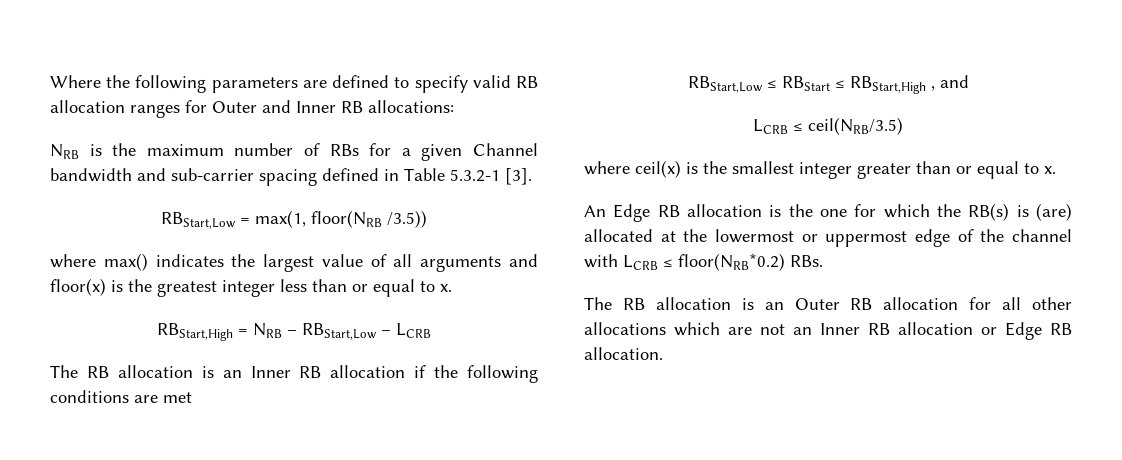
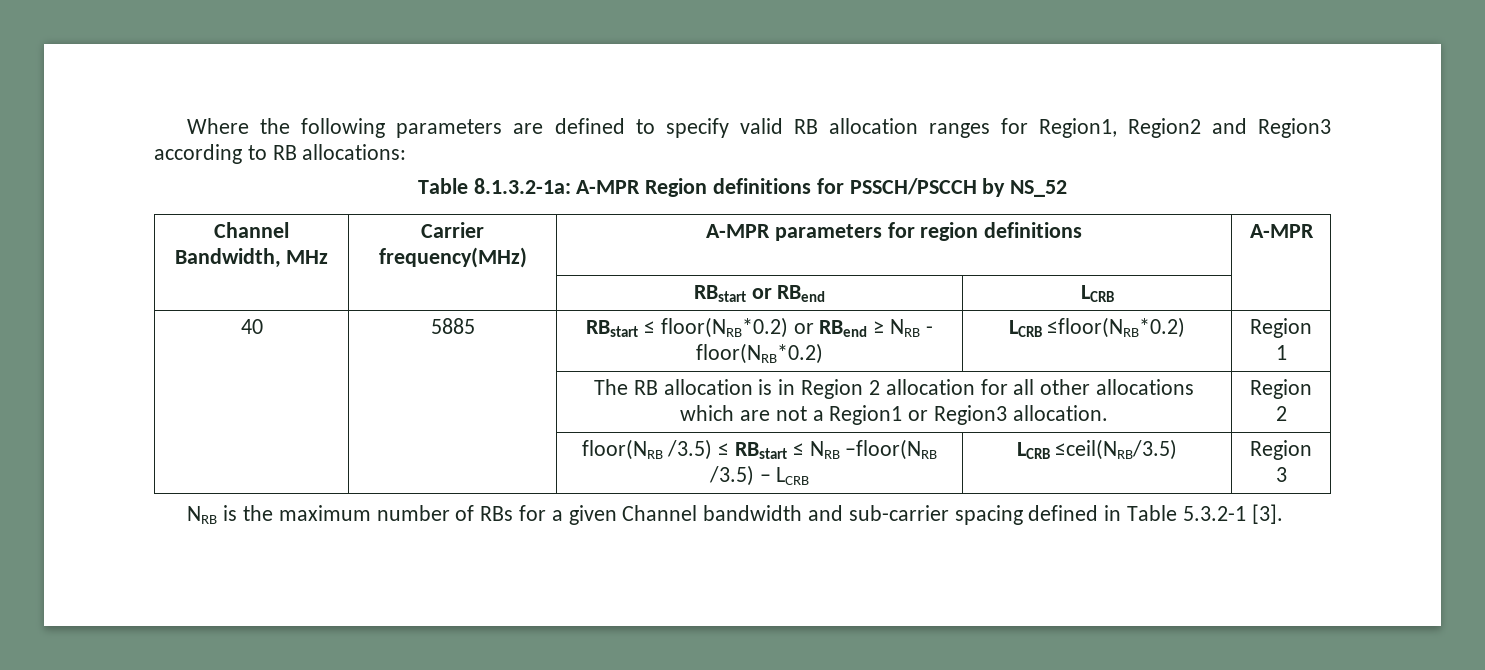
- Where the following parameters are defined to specify valid RB allocation ranges for Outer and Inner RB allocations:
+ Where the following parameters are defined to specify valid RB allocation ranges for Region1, Region2 and Region3 according to RB allocations:
+ Table 8.1.3.2-1a: A-MPR Region definitions for PSSCH/PSCCH by NS_52
+ Channel Bandwidth, MHz | Carrier frequency(MHz) | A-MPR parameters for region definitions | A-MPR
+ | | RBstart or RBend | LCRB |
+ 40 | 5885 | RBstart ≤ floor(NRB*0.2) or RBend ≥ NRB - floor(NRB*0.2) | LCRB ≤floor(NRB*0.2) | Region 1
+ | | The RB allocation is in Region 2 allocation for all other allocations which are not a Region1 or Region3 allocation. | Region 2
+ | | floor(NRB /3.5) ≤ RBstart ≤ NRB –floor(NRB /3.5) – LCRB | LCRB ≤ceil(NRB/3.5) | Region 3
- RBStart,Low = max(1, floor(NRB /3.5))
- where max() indicates the largest value of all arguments and floor(x) is the greatest integer less than or equal to x.
- RBStart,High = NRB – RBStart,Low – LCRB
- The RB allocation is an Inner RB allocation if the following conditions are met
- RBStart,Low ≤ RBStart ≤ RBStart,High , and
- LCRB ≤ ceil(NRB/3.5)
- where ceil(x) is the smallest integer greater than or equal to x.
- An Edge RB allocation is the one for which the RB(s) is (are) allocated at the lowermost or uppermost edge of the channel with LCRB ≤ floor(NRB*0.2) RBs.
- The RB allocation is an Outer RB allocation for all other allocations which are not an Inner RB allocation or Edge RB allocation.

